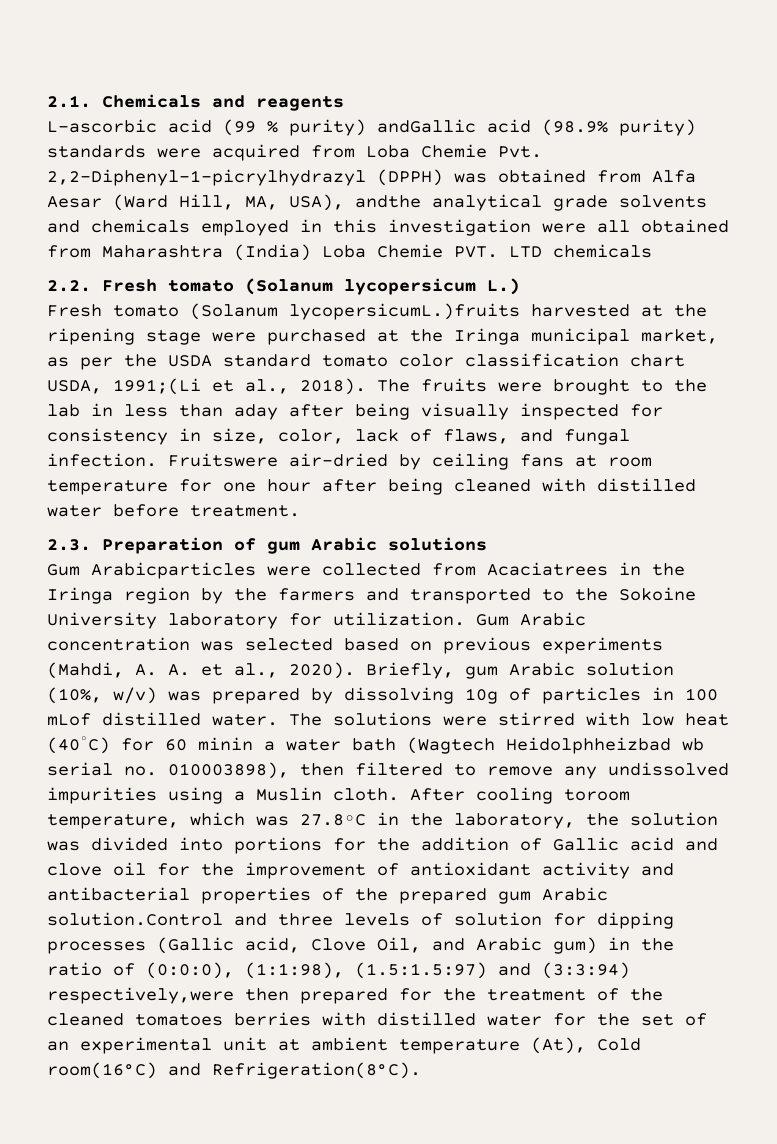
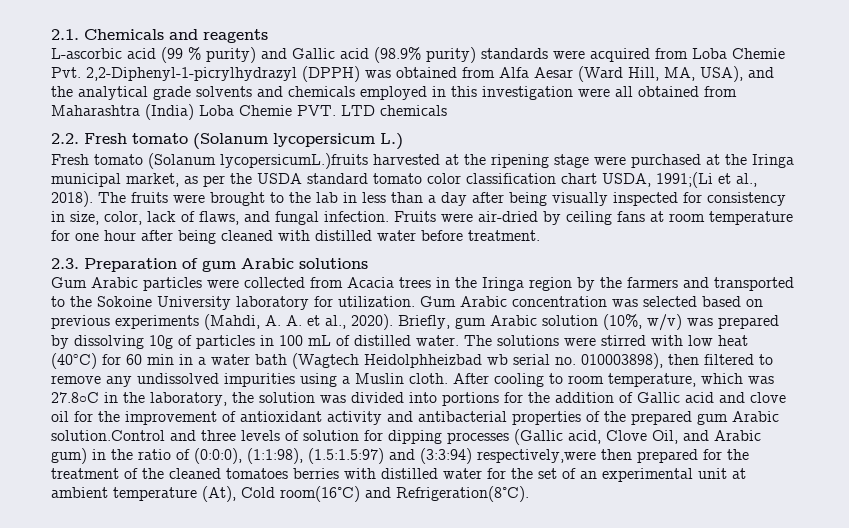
- L-ascorbic acid (99 % purity) andGallic acid (98.9% purity) standards were acquired from Loba Chemie Pvt. 2,2-Diphenyl-1-picrylhydrazyl (DPPH) was obtained from Alfa Aesar (Ward Hill, MA, USA), andthe analytical grade solvents and chemicals employed in this investigation were all obtained from Maharashtra (India) Loba Chemie PVT. LTD chemicals
+ L-ascorbic acid (99 % purity) and Gallic acid (98.9% purity) standards were acquired from Loba Chemie Pvt. 2,2-Diphenyl-1-picrylhydrazyl (DPPH) was obtained from Alfa Aesar (Ward Hill, MA, USA), and the analytical grade solvents and chemicals employed in this investigation were all obtained from Maharashtra (India) Loba Chemie PVT. LTD chemicals
- The fruits were brought to the lab in less than aday after being visually inspected for consistency in size, color, lack of flaws, and fungal infection.
+ The fruits were brought to the lab in less than a day after being visually inspected for consistency in size, color, lack of flaws, and fungal infection.
- Fruitswere air-dried by ceiling fans at room temperature for one hour after being cleaned with distilled water before treatment.
+ Fruits were air-dried by ceiling fans at room temperature for one hour after being cleaned with distilled water before treatment.
- Gum Arabicparticles were collected from Acaciatrees in the Iringa region by the farmers and transported to the Sokoine University laboratory for utilization.
+ Gum Arabic particles were collected from Acacia trees in the Iringa region by the farmers and transported to the Sokoine University laboratory for utilization.
- Briefly, gum Arabic solution (10%, w/v) was prepared by dissolving 10g of particles in 100 mLof distilled water.
+ Briefly, gum Arabic solution (10%, w/v) was prepared by dissolving 10g of particles in 100 mL of distilled water.
- The solutions were stirred with low heat (40◦C) for 60 minin a water bath (Wagtech Heidolphheizbad wb serial no. 010003898), then filtered to remove any undissolved impurities using a Muslin cloth.
+ The solutions were stirred with low heat (40◦C) for 60 min in a water bath (Wagtech Heidolphheizbad wb serial no. 010003898), then filtered to remove any undissolved impurities using a Muslin cloth.
- After cooling toroom temperature, which was 27.8◦C in the laboratory, the solution was divided into portions for the addition of Gallic acid and clove oil for the improvement of antioxidant activity and antibacterial properties of the prepared gum Arabic solution.Control and three levels of solution for dipping processes (Gallic acid, Clove Oil, and Arabic gum) in the ratio of (0:0:0), (1:1:98), (1.5:1.5:97) and (3:3:94) respectively,were then prepared for the treatment of the cleaned tomatoes berries with distilled water for the set of an experimental unit at ambient temperature (At), Cold room(16°C) and Refrigeration(8°C).
+ After cooling to room temperature, which was 27.8◦C in the laboratory, the solution was divided into portions for the addition of Gallic acid and clove oil for the improvement of antioxidant activity and antibacterial properties of the prepared gum Arabic solution.Control and three levels of solution for dipping processes (Gallic acid, Clove Oil, and Arabic gum) in the ratio of (0:0:0), (1:1:98), (1.5:1.5:97) and (3:3:94) respectively,were then prepared for the treatment of the cleaned tomatoes berries with distilled water for the set of an experimental unit at ambient temperature (At), Cold room(16°C) and Refrigeration(8°C).

